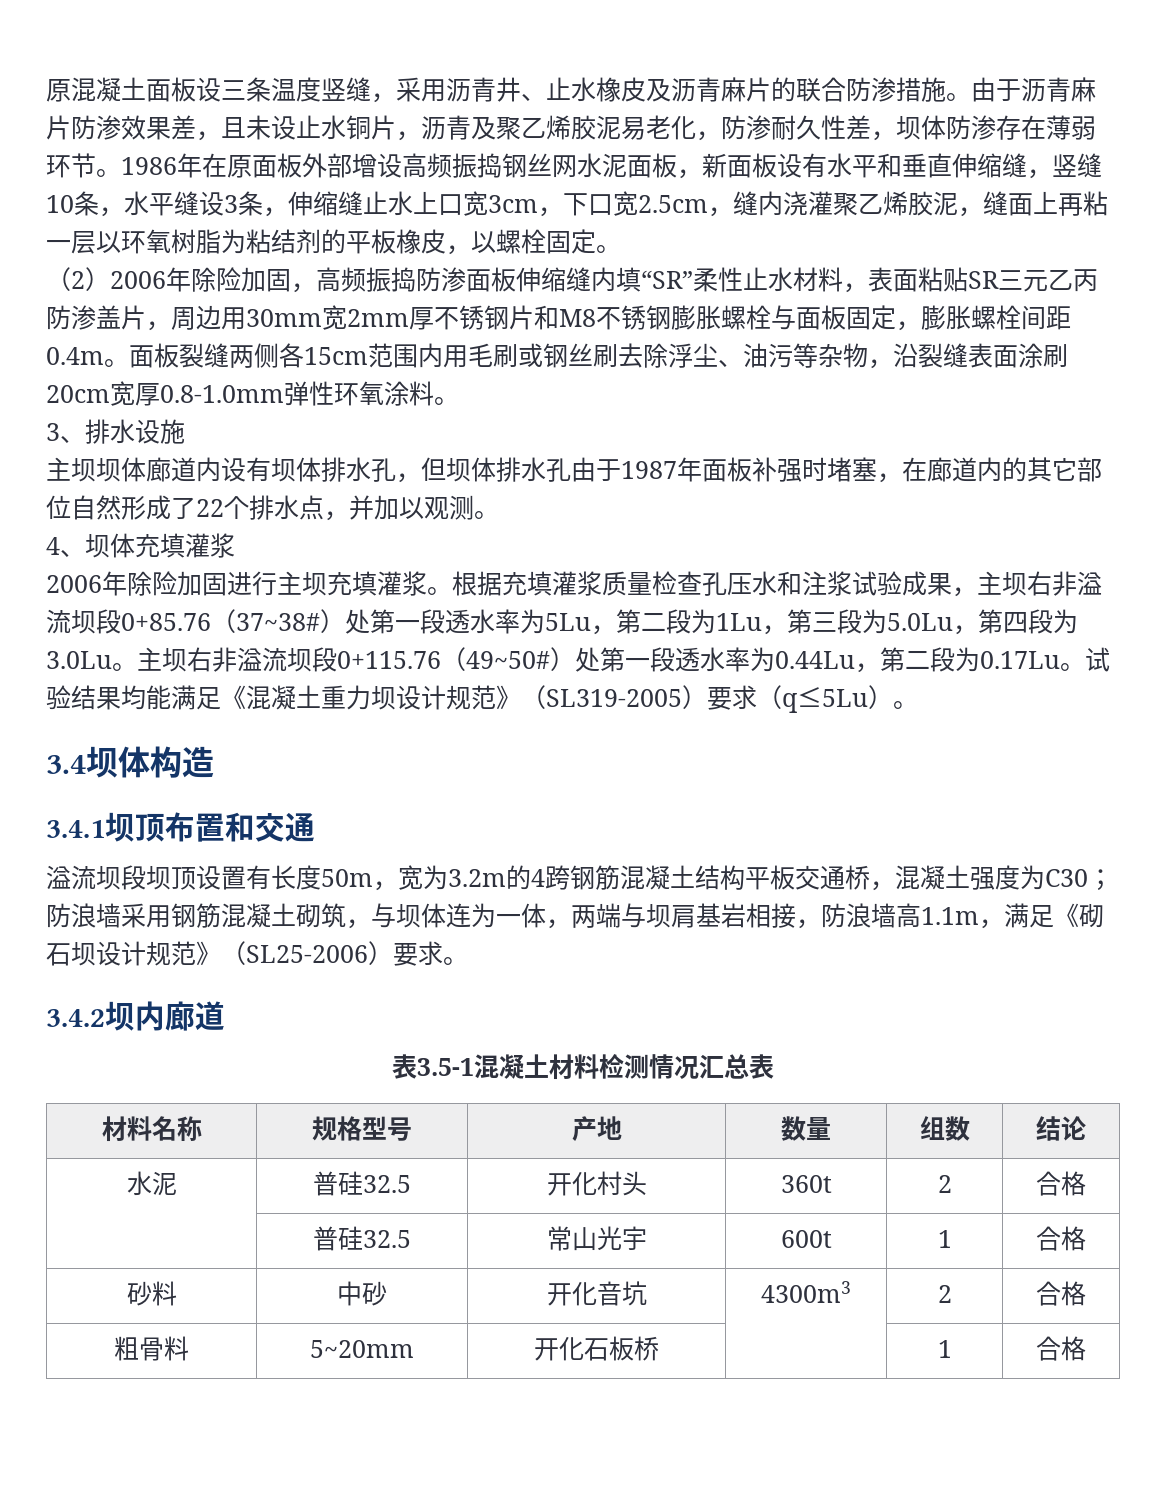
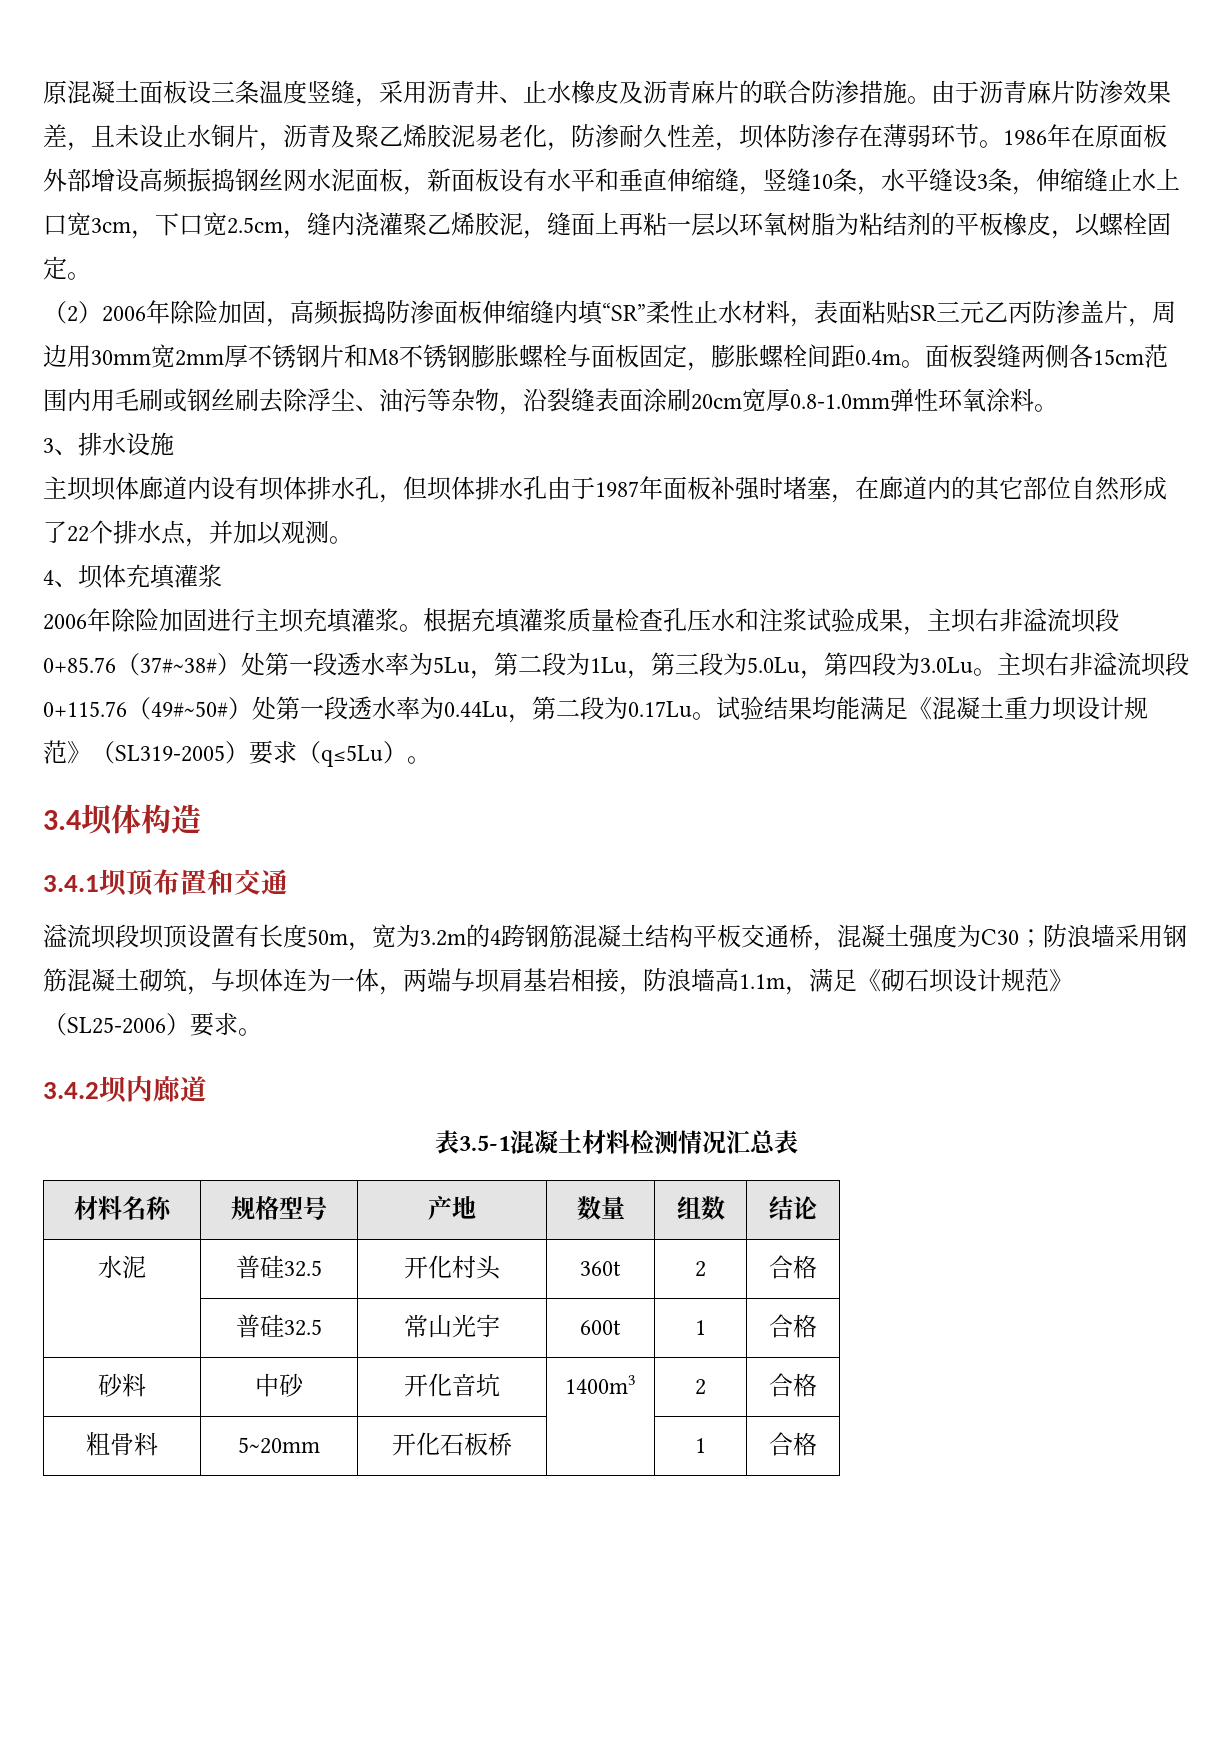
- 根据充填灌浆质量检查孔压水和注浆试验成果，主坝右非溢流坝段0+85.76（37~38#）处第一段透水率为5Lu，第二段为1Lu，第三段为5.0Lu，第四段为3.0Lu。
+ 根据充填灌浆质量检查孔压水和注浆试验成果，主坝右非溢流坝段0+85.76（37#~38#）处第一段透水率为5Lu，第二段为1Lu，第三段为5.0Lu，第四段为3.0Lu。
- 主坝右非溢流坝段0+115.76（49~50#）处第一段透水率为0.44Lu，第二段为0.17Lu。
+ 主坝右非溢流坝段0+115.76（49#~50#）处第一段透水率为0.44Lu，第二段为0.17Lu。
- 砂料 | 中砂 | 开化音坑 | 4300m3 | 2 | 合格
+ 砂料 | 中砂 | 开化音坑 | 1400m3 | 2 | 合格

